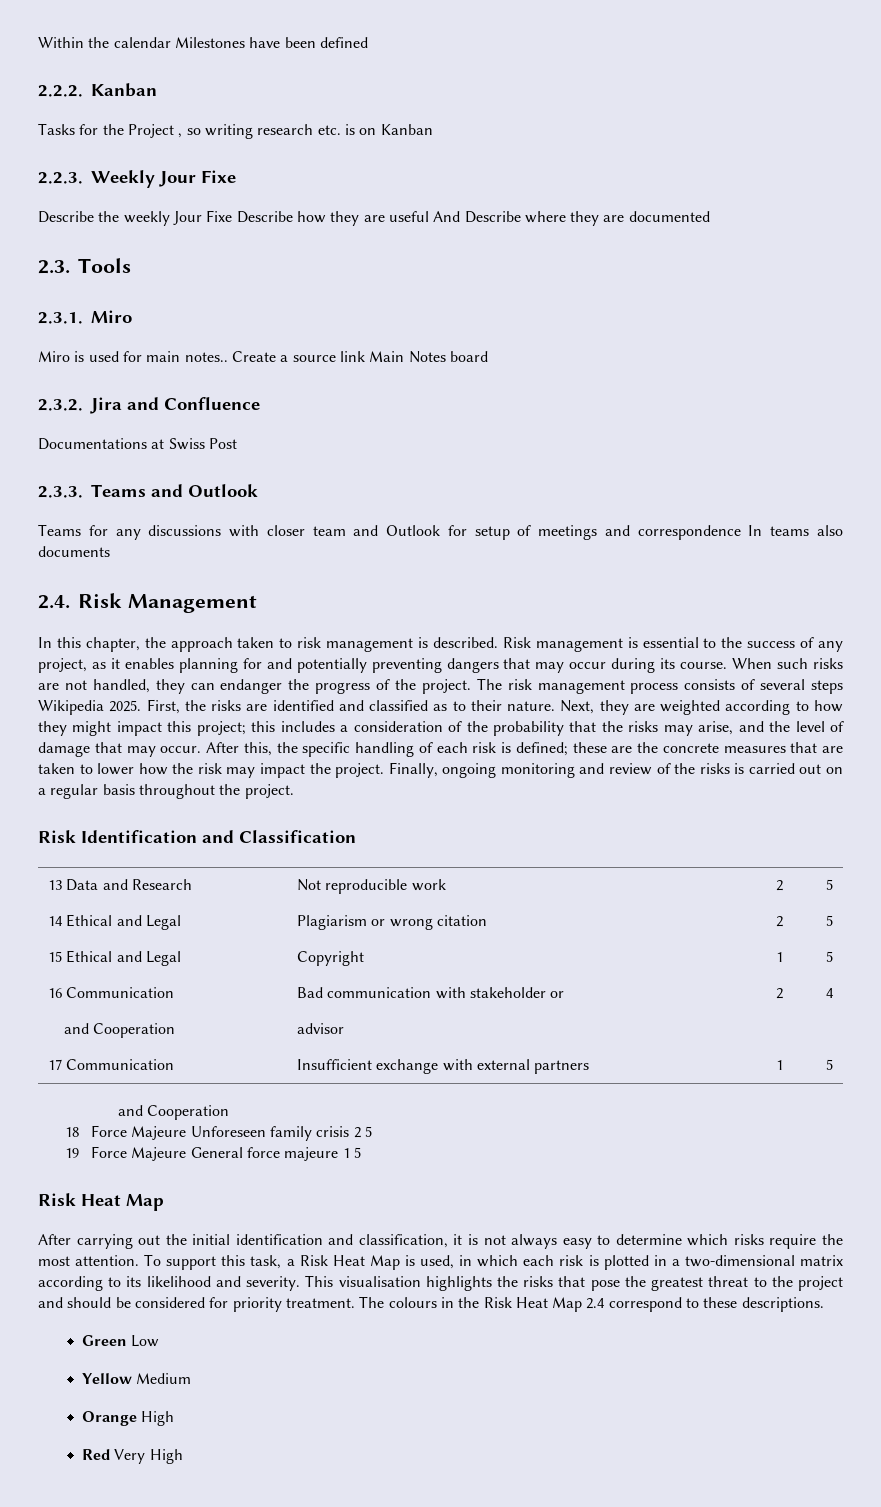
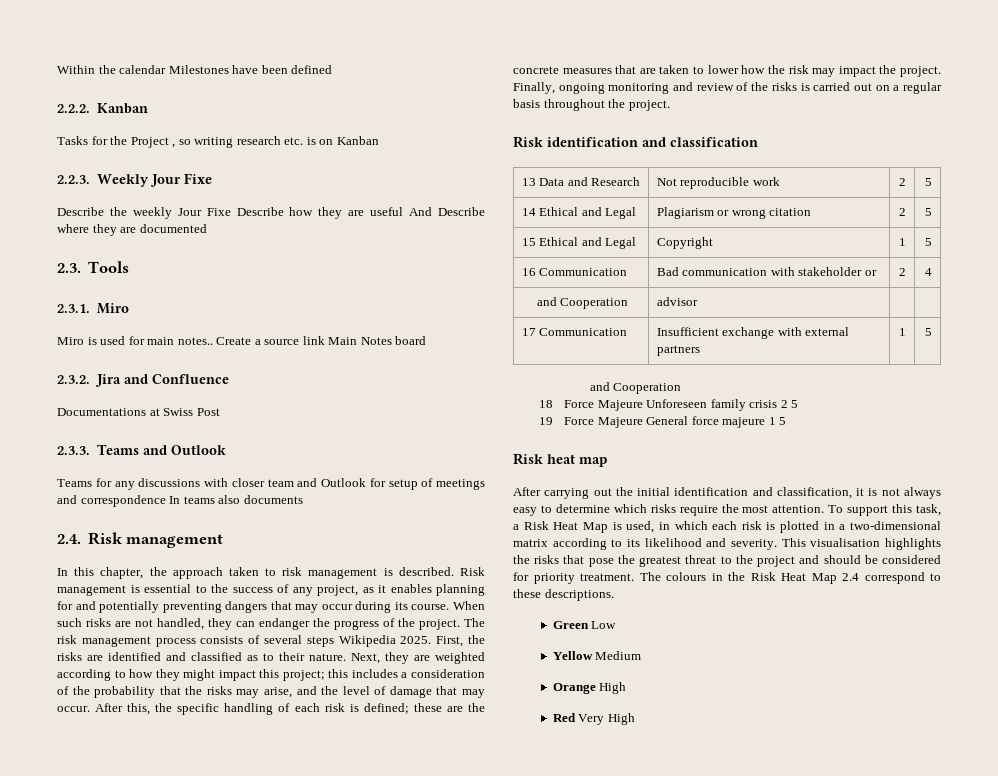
- 2.4. Risk Management
+ 2.4. Risk management
- Risk Identification and Classification
+ Risk identification and classification
  19 Force Majeure General force majeure 1 5
- Risk Heat Map
+ Risk heat map

